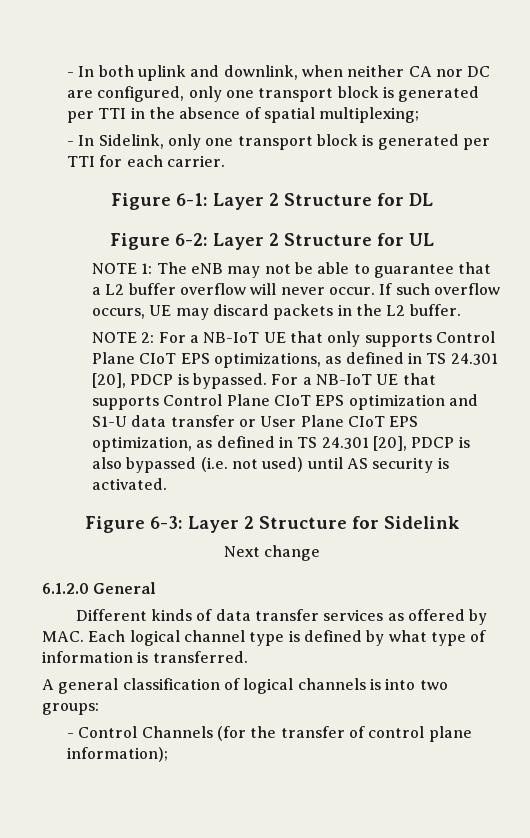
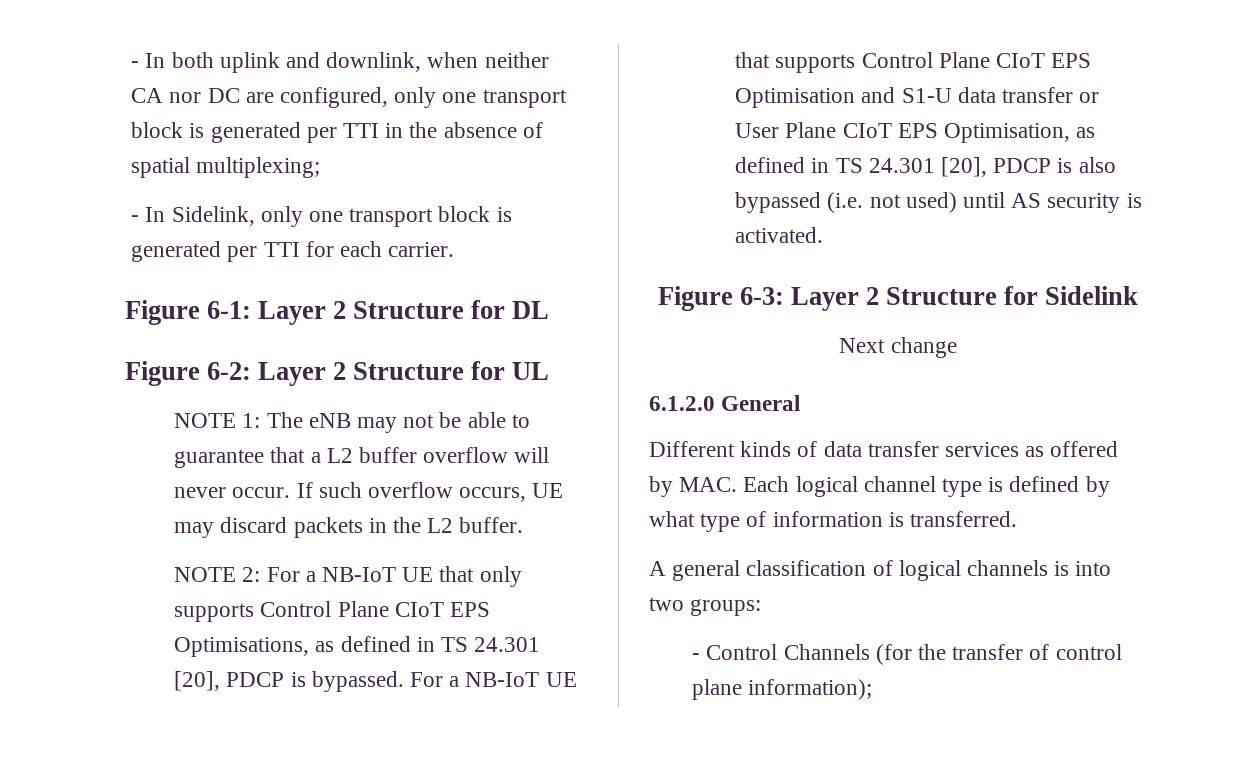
- NOTE 2: For a NB-IoT UE that only supports Control Plane CIoT EPS optimizations, as defined in TS 24.301 [20], PDCP is bypassed.
+ NOTE 2: For a NB-IoT UE that only supports Control Plane CIoT EPS Optimisations, as defined in TS 24.301 [20], PDCP is bypassed.
- For a NB-IoT UE that supports Control Plane CIoT EPS optimization and S1-U data transfer or User Plane CIoT EPS optimization, as defined in TS 24.301 [20], PDCP is also bypassed (i.e. not used) until AS security is activated.
+ For a NB-IoT UE that supports Control Plane CIoT EPS Optimisation and S1-U data transfer or User Plane CIoT EPS Optimisation, as defined in TS 24.301 [20], PDCP is also bypassed (i.e. not used) until AS security is activated.

